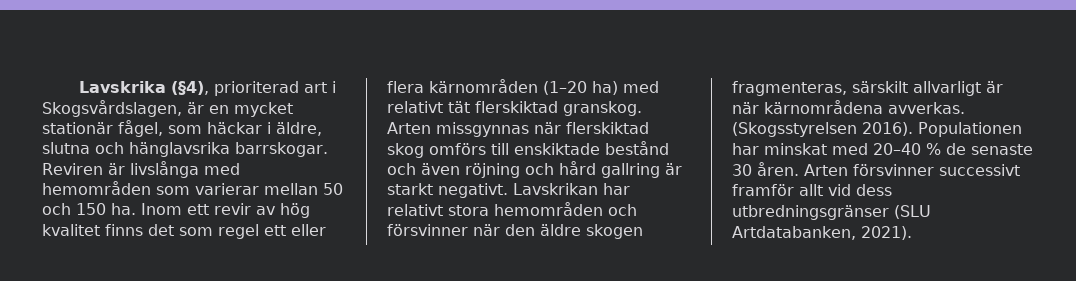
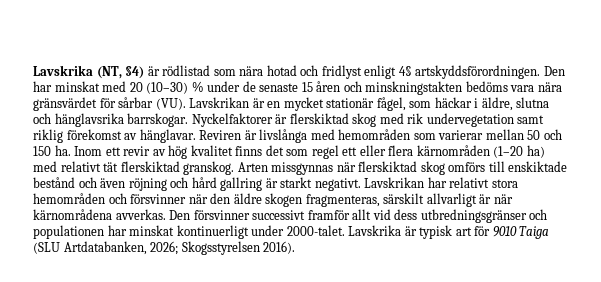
- Lavskrika (§4), prioriterad art i Skogsvårdslagen, är en mycket stationär fågel, som häckar i äldre, slutna och hänglavsrika barrskogar.
+ Lavskrika (NT, §4) är rödlistad som nära hotad och fridlyst enligt 4§ artskyddsförordningen. Den har minskat med 20 (10–30) % under de senaste 15 åren och minskningstakten bedöms vara nära gränsvärdet för sårbar (VU). Lavskrikan är en mycket stationär fågel, som häckar i äldre, slutna och hänglavsrika barrskogar.
+ Nyckelfaktorer är flerskiktad skog med rik undervegetation samt riklig förekomst av hänglavar.
- (Skogsstyrelsen 2016). Populationen har minskat med 20–40 % de senaste 30 åren. Arten försvinner successivt framför allt vid dess utbredningsgränser (SLU Artdatabanken, 2021).
+ Den försvinner successivt framför allt vid dess utbredningsgränser och populationen har minskat kontinuerligt under 2000-talet. Lavskrika är typisk art för 9010 Taiga (SLU Artdatabanken, 2026; Skogsstyrelsen 2016).

